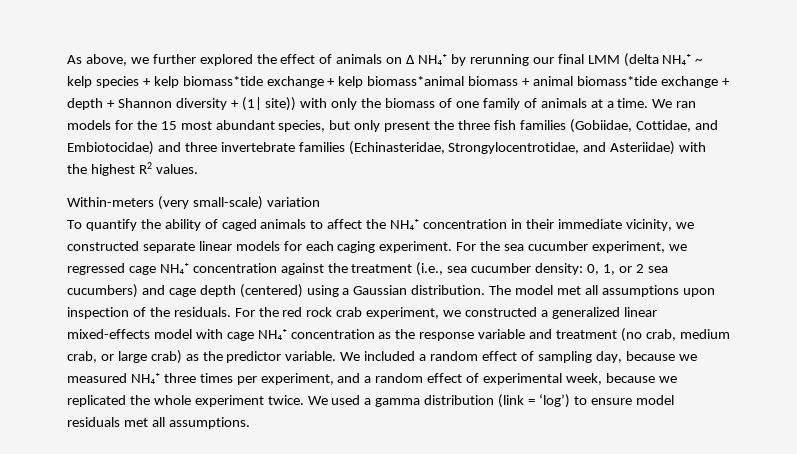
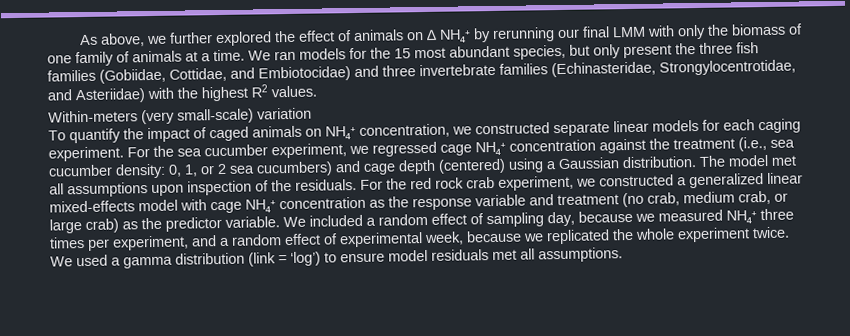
- As above, we further explored the effect of animals on ∆ NH₄⁺ by rerunning our final LMM (delta NH₄⁺ ~ kelp species + kelp biomass*tide exchange + kelp biomass*animal biomass + animal biomass*tide exchange + depth + Shannon diversity + (1| site)) with only the biomass of one family of animals at a time.
+ As above, we further explored the effect of animals on ∆ NH₄⁺ by rerunning our final LMM with only the biomass of one family of animals at a time.
- To quantify the ability of caged animals to affect the NH₄⁺ concentration in their immediate vicinity, we constructed separate linear models for each caging experiment.
+ To quantify the impact of caged animals on NH₄⁺ concentration, we constructed separate linear models for each caging experiment.

